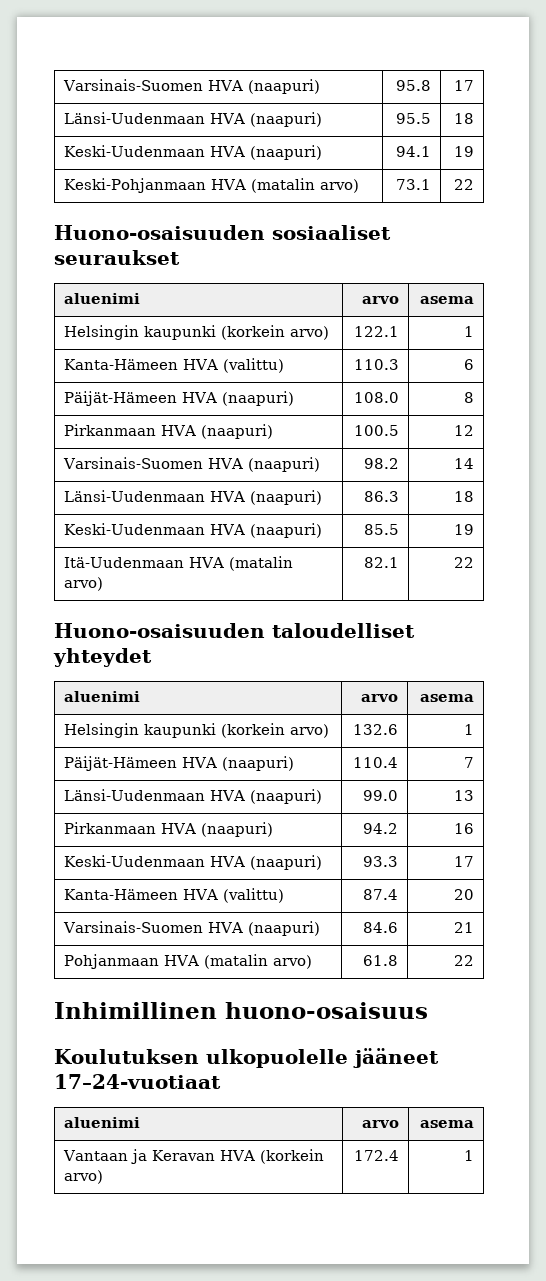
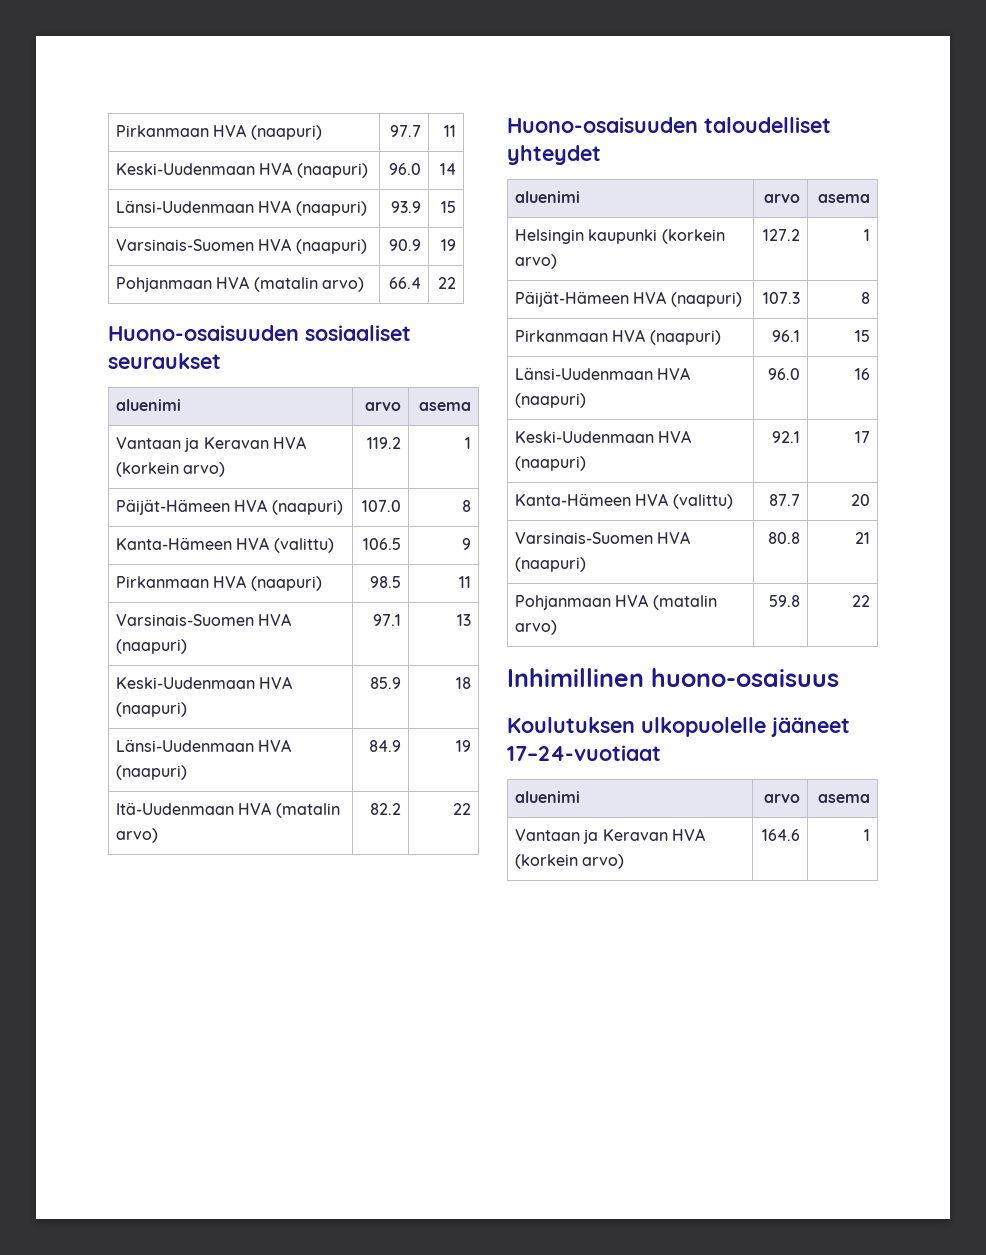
- Varsinais-Suomen HVA (naapuri) | 95.8 | 17
- Länsi-Uudenmaan HVA (naapuri) | 95.5 | 18
- Keski-Uudenmaan HVA (naapuri) | 94.1 | 19
- Keski-Pohjanmaan HVA (matalin arvo) | 73.1 | 22
+ Pirkanmaan HVA (naapuri) | 97.7 | 11
+ Keski-Uudenmaan HVA (naapuri) | 96.0 | 14
+ Länsi-Uudenmaan HVA (naapuri) | 93.9 | 15
+ Varsinais-Suomen HVA (naapuri) | 90.9 | 19
+ Pohjanmaan HVA (matalin arvo) | 66.4 | 22
- Helsingin kaupunki (korkein arvo) | 122.1 | 1
- Kanta-Hämeen HVA (valittu) | 110.3 | 6
- Päijät-Hämeen HVA (naapuri) | 108.0 | 8
- Pirkanmaan HVA (naapuri) | 100.5 | 12
- Varsinais-Suomen HVA (naapuri) | 98.2 | 14
- Länsi-Uudenmaan HVA (naapuri) | 86.3 | 18
- Keski-Uudenmaan HVA (naapuri) | 85.5 | 19
+ Vantaan ja Keravan HVA (korkein arvo) | 119.2 | 1
+ Päijät-Hämeen HVA (naapuri) | 107.0 | 8
+ Kanta-Hämeen HVA (valittu) | 106.5 | 9
+ Pirkanmaan HVA (naapuri) | 98.5 | 11
+ Varsinais-Suomen HVA (naapuri) | 97.1 | 13
+ Keski-Uudenmaan HVA (naapuri) | 85.9 | 18
+ Länsi-Uudenmaan HVA (naapuri) | 84.9 | 19
- Itä-Uudenmaan HVA (matalin arvo) | 82.1 | 22
+ Itä-Uudenmaan HVA (matalin arvo) | 82.2 | 22
- Helsingin kaupunki (korkein arvo) | 132.6 | 1
- Päijät-Hämeen HVA (naapuri) | 110.4 | 7
- Länsi-Uudenmaan HVA (naapuri) | 99.0 | 13
- Pirkanmaan HVA (naapuri) | 94.2 | 16
+ Helsingin kaupunki (korkein arvo) | 127.2 | 1
+ Päijät-Hämeen HVA (naapuri) | 107.3 | 8
+ Pirkanmaan HVA (naapuri) | 96.1 | 15
+ Länsi-Uudenmaan HVA (naapuri) | 96.0 | 16
- Keski-Uudenmaan HVA (naapuri) | 93.3 | 17
+ Keski-Uudenmaan HVA (naapuri) | 92.1 | 17
- Kanta-Hämeen HVA (valittu) | 87.4 | 20
+ Kanta-Hämeen HVA (valittu) | 87.7 | 20
- Varsinais-Suomen HVA (naapuri) | 84.6 | 21
+ Varsinais-Suomen HVA (naapuri) | 80.8 | 21
- Pohjanmaan HVA (matalin arvo) | 61.8 | 22
+ Pohjanmaan HVA (matalin arvo) | 59.8 | 22
- Vantaan ja Keravan HVA (korkein arvo) | 172.4 | 1
+ Vantaan ja Keravan HVA (korkein arvo) | 164.6 | 1

